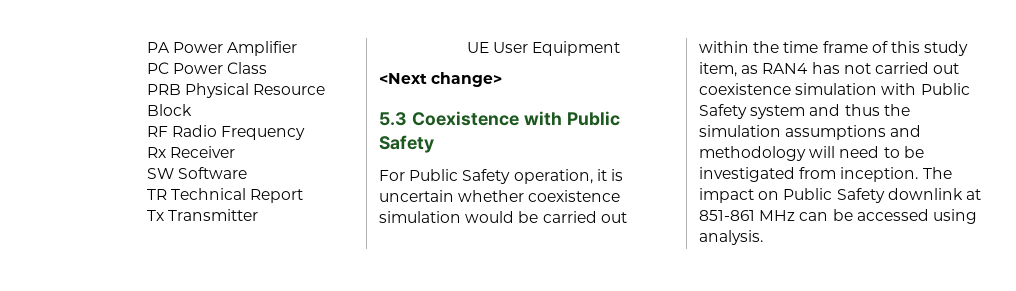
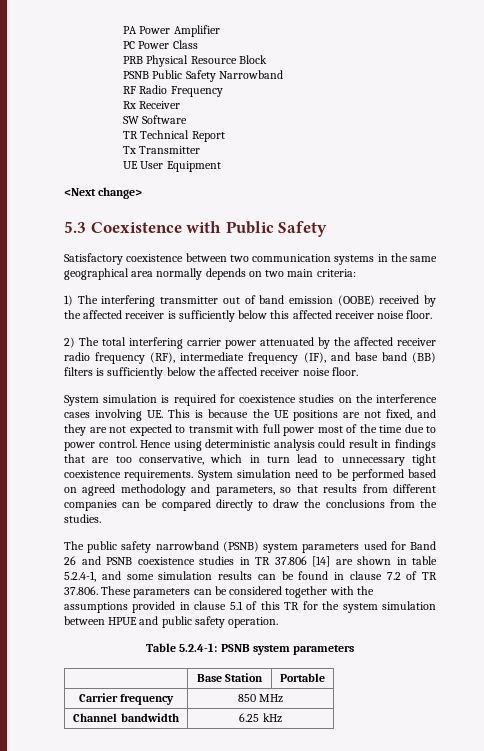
+ PSNB Public Safety Narrowband
- For Public Safety operation, it is uncertain whether coexistence simulation would be carried out within the time frame of this study item, as RAN4 has not carried out coexistence simulation with Public Safety system and thus the simulation assumptions and methodology will need to be investigated from inception. The impact on Public Safety downlink at 851-861 MHz can be accessed using analysis.
+ Satisfactory coexistence between two communication systems in the same geographical area normally depends on two main criteria:
+ 1) The interfering transmitter out of band emission (OOBE) received by the affected receiver is sufficiently below this affected receiver noise floor.
+ 2) The total interfering carrier power attenuated by the affected receiver radio frequency (RF), intermediate frequency (IF), and base band (BB) filters is sufficiently below the affected receiver noise floor.
+ System simulation is required for coexistence studies on the interference cases involving UE. This is because the UE positions are not fixed, and they are not expected to transmit with full power most of the time due to power control. Hence using deterministic analysis could result in findings that are too conservative, which in turn lead to unnecessary tight coexistence requirements. System simulation need to be performed based on agreed methodology and parameters, so that results from different companies can be compared directly to draw the conclusions from the studies.
+ The public safety narrowband (PSNB) system parameters used for Band 26 and PSNB coexistence studies in TR 37.806 [14] are shown in table 5.2.4-1, and some simulation results can be found in clause 7.2 of TR 37.806. These parameters can be considered together with the assumptions provided in clause 5.1 of this TR for the system simulation between HPUE and public safety operation.
+ Table 5.2.4-1: PSNB system parameters
+ | Base Station | Portable
+ Carrier frequency | 850 MHz
+ Channel bandwidth | 6.25 kHz

